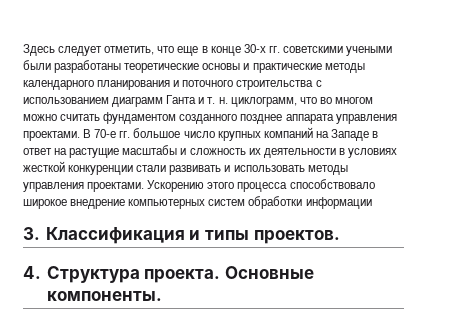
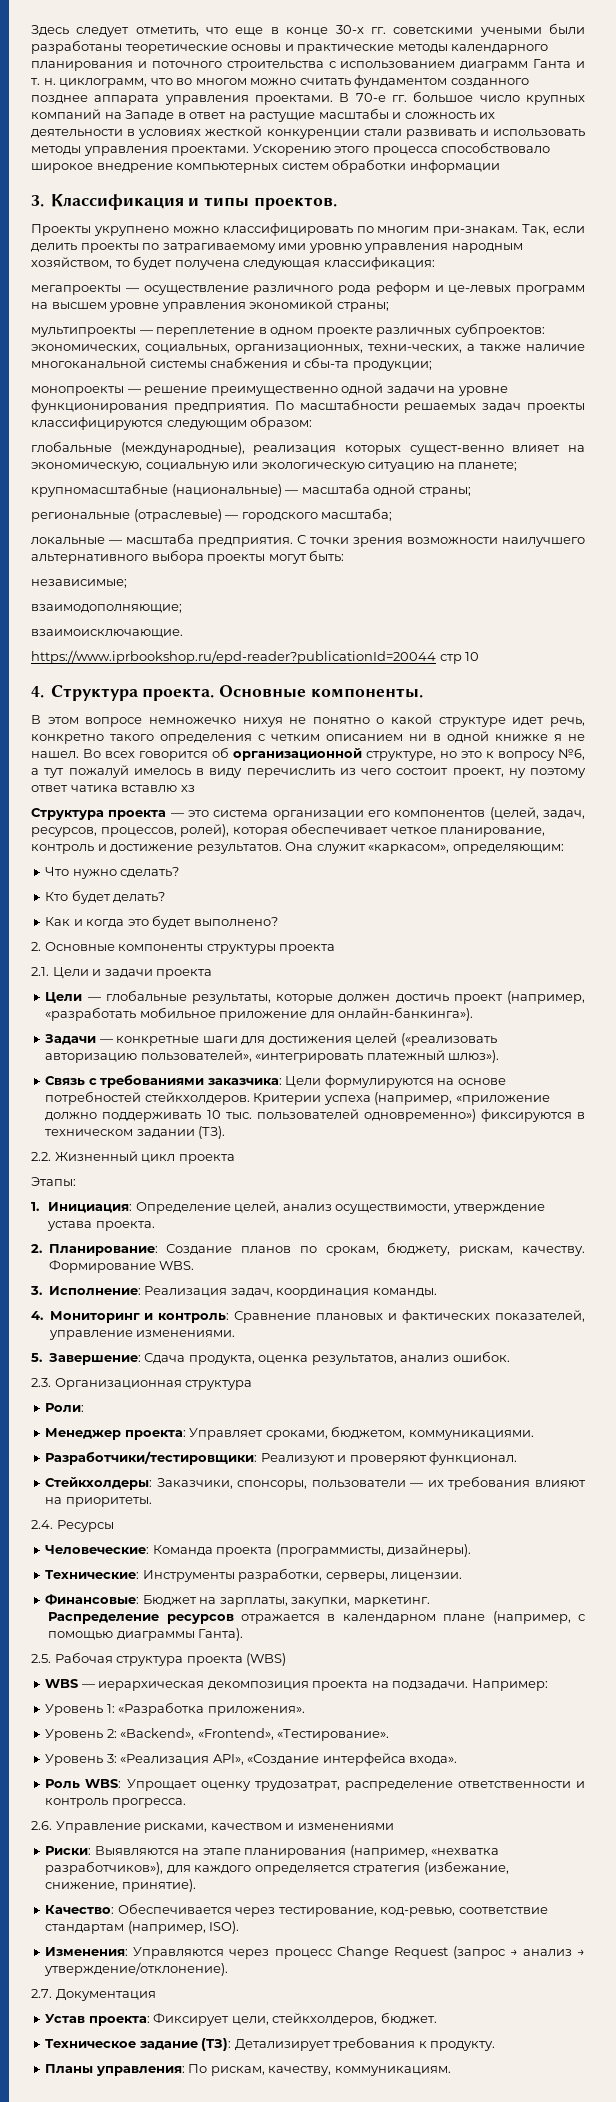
+ Проекты укрупнено можно классифицировать по многим при-знакам. Так, если делить проекты по затрагиваемому ими уровню управления народным хозяйством, то будет получена следующая классификация:
+ мегапроекты — осуществление различного рода реформ и це-левых программ на высшем уровне управления экономикой страны;
+ мультипроекты — переплетение в одном проекте различных субпроектов: экономических, социальных, организационных, техни-ческих, а также наличие многоканальной системы снабжения и сбы-та продукции;
+ монопроекты — решение преимущественно одной задачи на уровне функционирования предприятия. По масштабности решаемых задач проекты классифицируются следующим образом:
+ глобальные (международные), реализация которых сущест-венно влияет на экономическую, социальную или экологическую ситуацию на планете;
+ крупномасштабные (национальные) — масштаба одной страны;
+ региональные (отраслевые) — городского масштаба;
+ локальные — масштаба предприятия. С точки зрения возможности наилучшего альтернативного выбора проекты могут быть:
+ независимые;
+ взаимодополняющие;
+ взаимоисключающие.
+ https://www.iprbookshop.ru/epd-reader?publicationId=20044 стр 10
+ В этом вопросе немножечко нихуя не понятно о какой структуре идет речь, конкретно такого определения с четким описанием ни в одной книжке я не нашел. Во всех говорится об организационной структуре, но это к вопросу №6, а тут пожалуй имелось в виду перечислить из чего состоит проект, ну поэтому ответ чатика вставлю хз
+ Структура проекта — это система организации его компонентов (целей, задач, ресурсов, процессов, ролей), которая обеспечивает четкое планирование, контроль и достижение результатов. Она служит «каркасом», определяющим:
+ Что нужно сделать?
+ Кто будет делать?
+ Как и когда это будет выполнено?
+ 2. Основные компоненты структуры проекта
+ 2.1. Цели и задачи проекта
+ Цели — глобальные результаты, которые должен достичь проект (например, «разработать мобильное приложение для онлайн-банкинга»).
+ Задачи — конкретные шаги для достижения целей («реализовать авторизацию пользователей», «интегрировать платежный шлюз»).
+ Связь с требованиями заказчика: Цели формулируются на основе потребностей стейкхолдеров. Критерии успеха (например, «приложение должно поддерживать 10 тыс. пользователей одновременно») фиксируются в техническом задании (ТЗ).
+ 2.2. Жизненный цикл проекта
+ Этапы:
+ 1. Инициация: Определение целей, анализ осуществимости, утверждение устава проекта.
+ 2. Планирование: Создание планов по срокам, бюджету, рискам, качеству. Формирование WBS.
+ 3. Исполнение: Реализация задач, координация команды.
+ 4. Мониторинг и контроль: Сравнение плановых и фактических показателей, управление изменениями.
+ 5. Завершение: Сдача продукта, оценка результатов, анализ ошибок.
+ 2.3. Организационная структура
+ Роли:
+ Менеджер проекта: Управляет сроками, бюджетом, коммуникациями.
+ Разработчики/тестировщики: Реализуют и проверяют функционал.
+ Стейкхолдеры: Заказчики, спонсоры, пользователи — их требования влияют на приоритеты.
+ 2.4. Ресурсы
+ Человеческие: Команда проекта (программисты, дизайнеры).
+ Технические: Инструменты разработки, серверы, лицензии.
+ Финансовые: Бюджет на зарплаты, закупки, маркетинг.
+ Распределение ресурсов отражается в календарном плане (например, с помощью диаграммы Ганта).
+ 2.5. Рабочая структура проекта (WBS)
+ WBS — иерархическая декомпозиция проекта на подзадачи. Например:
+ Уровень 1: «Разработка приложения».
+ Уровень 2: «Backend», «Frontend», «Тестирование».
+ Уровень 3: «Реализация API», «Создание интерфейса входа».
+ Роль WBS: Упрощает оценку трудозатрат, распределение ответственности и контроль прогресса.
+ 2.6. Управление рисками, качеством и изменениями
+ Риски: Выявляются на этапе планирования (например, «нехватка разработчиков»), для каждого определяется стратегия (избежание, снижение, принятие).
+ Качество: Обеспечивается через тестирование, код-ревью, соответствие стандартам (например, ISO).
+ Изменения: Управляются через процесс Change Request (запрос → анализ → утверждение/отклонение).
+ 2.7. Документация
+ Устав проекта: Фиксирует цели, стейкхолдеров, бюджет.
+ Техническое задание (ТЗ): Детализирует требования к продукту.
+ Планы управления: По рискам, качеству, коммуникациям.

